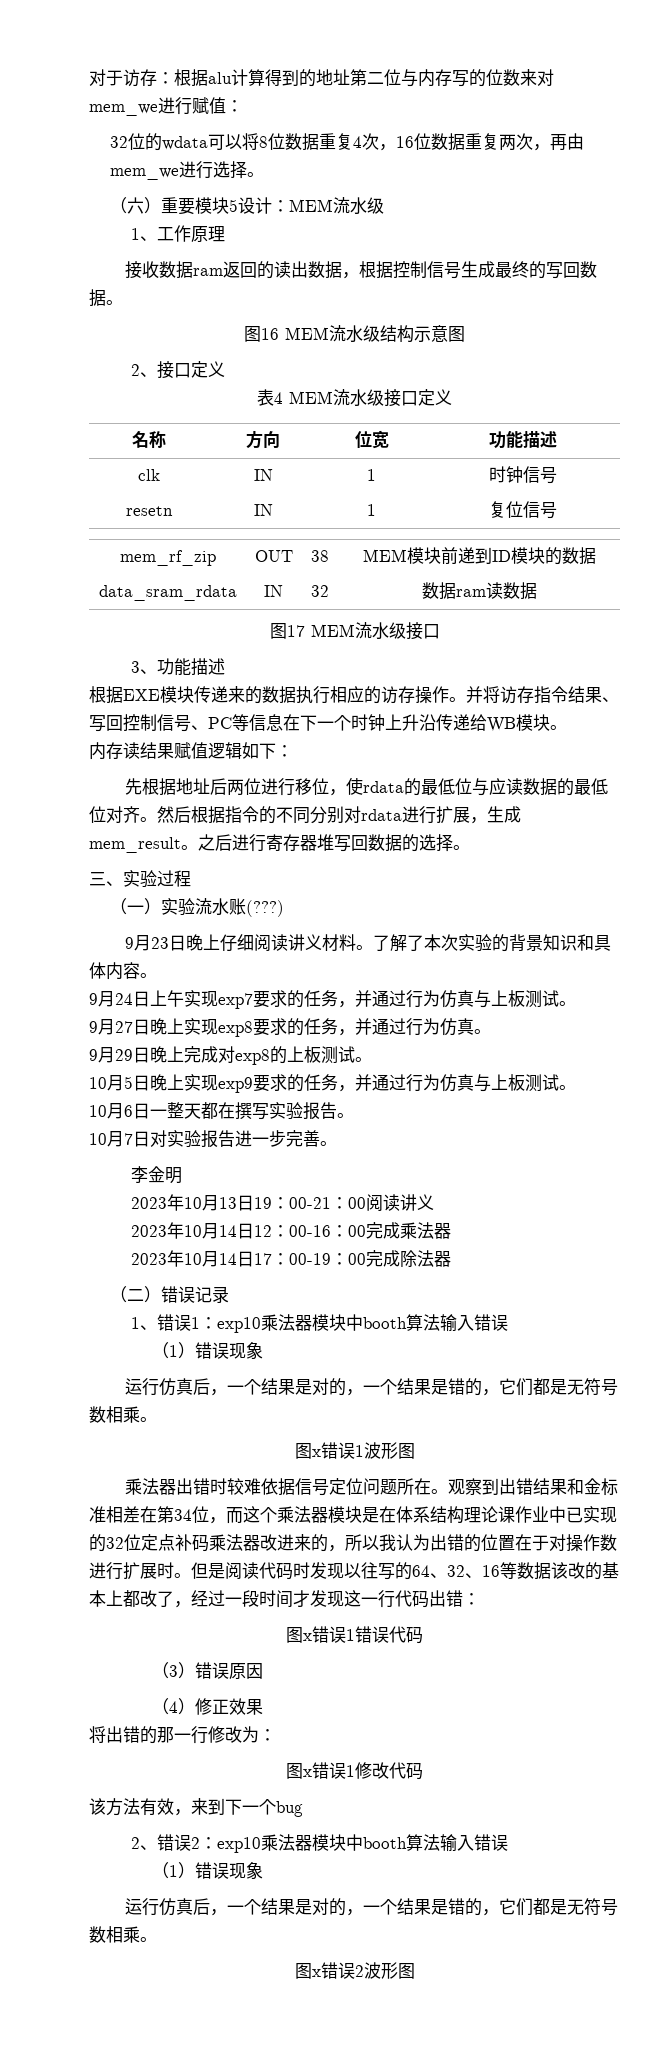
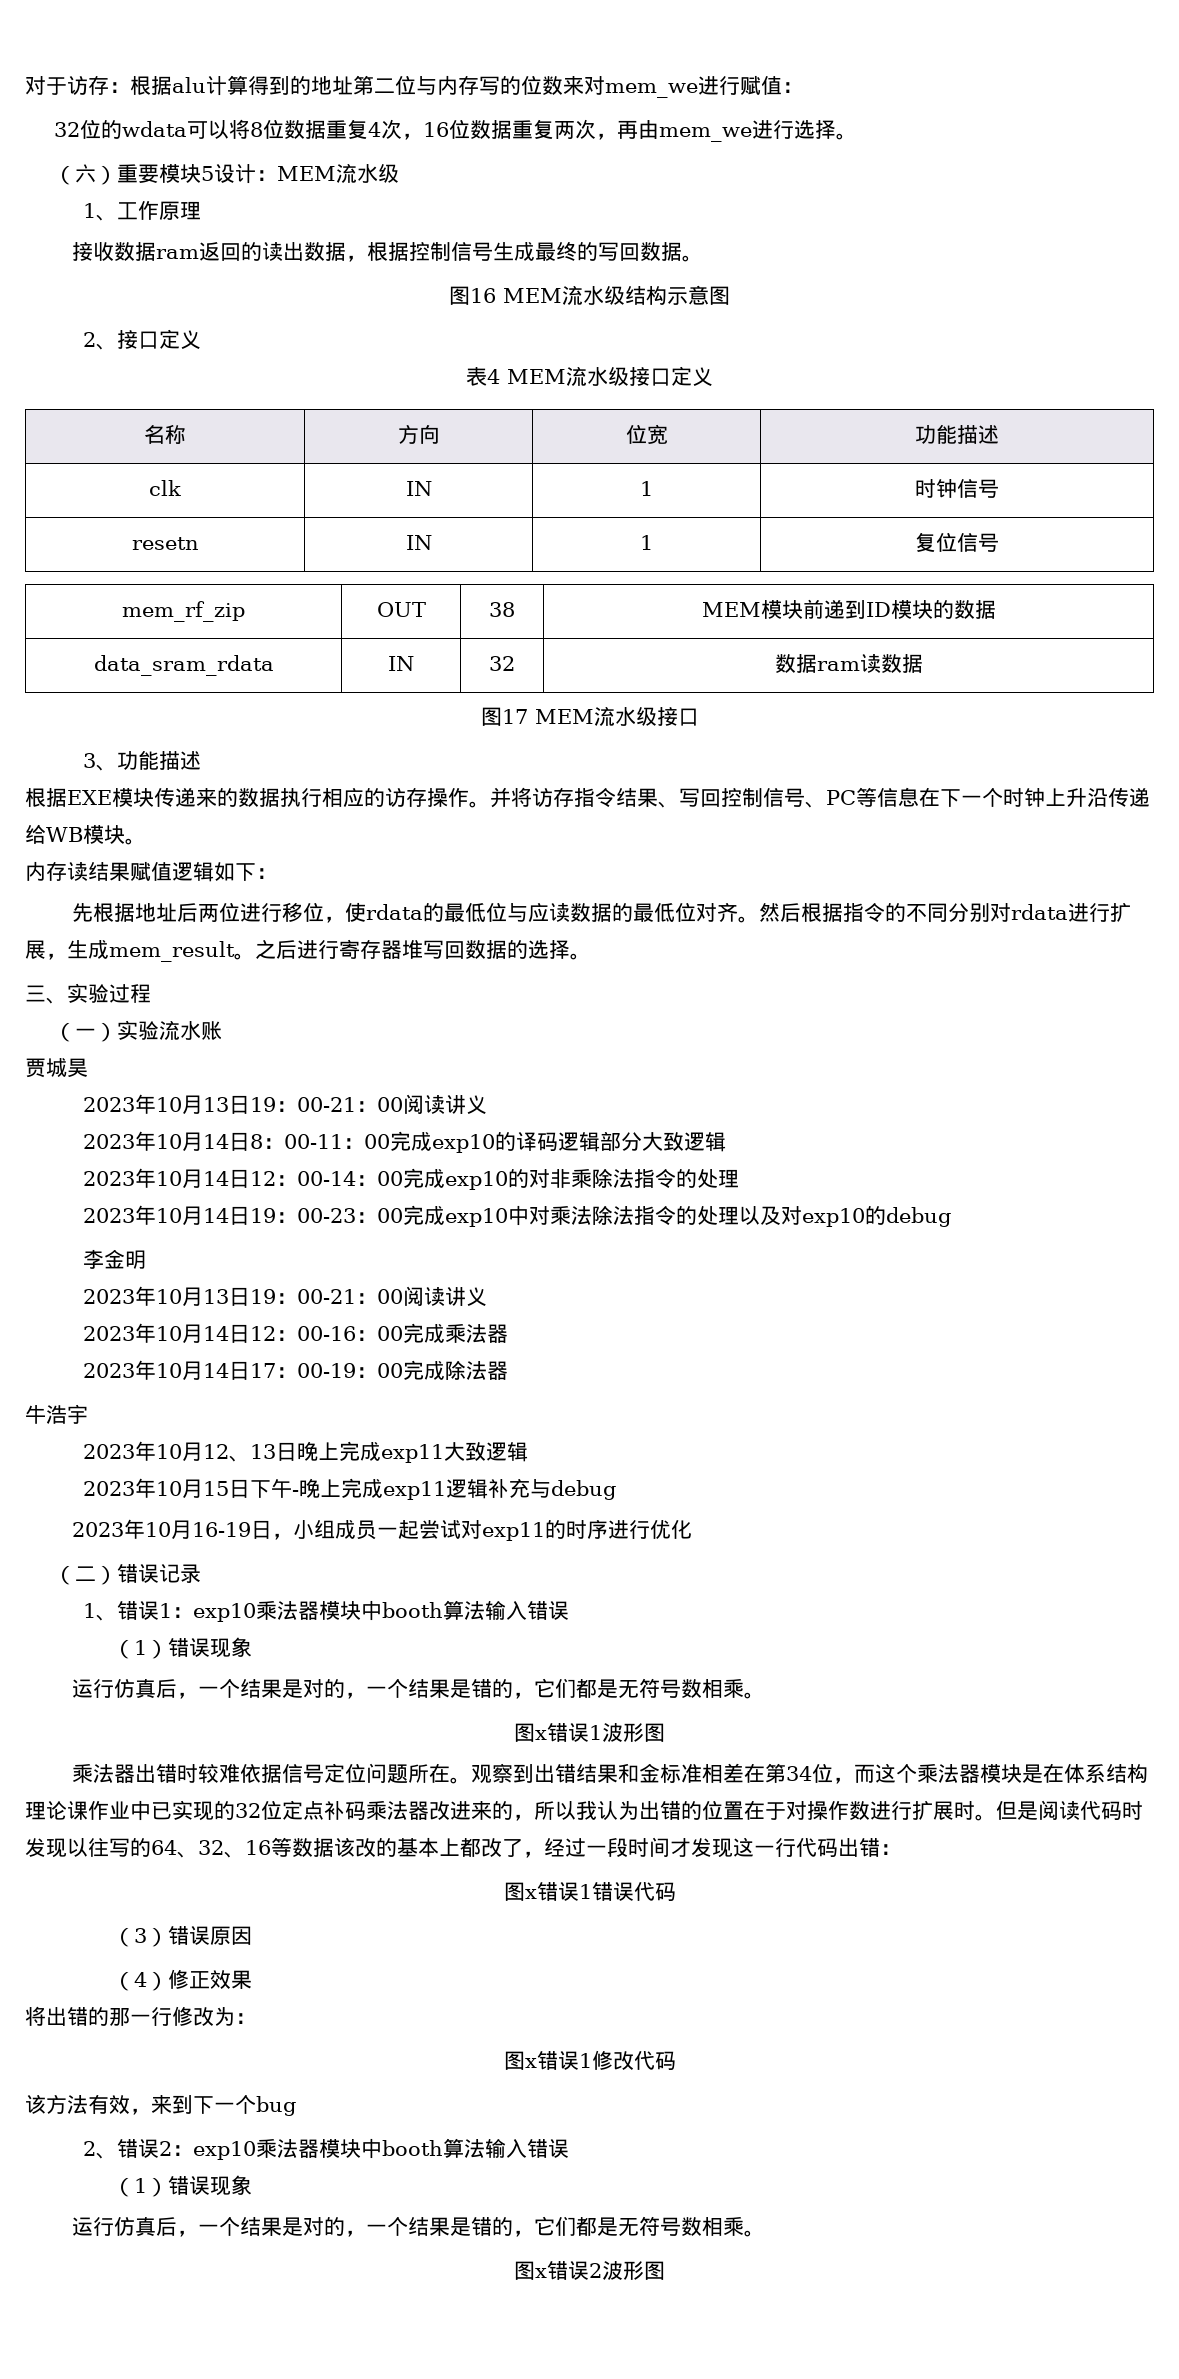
- （一）实验流水账(???)
- 9月23日晚上仔细阅读讲义材料。了解了本次实验的背景知识和具体内容。
- 9月24日上午实现exp7要求的任务，并通过行为仿真与上板测试。
- 9月27日晚上实现exp8要求的任务，并通过行为仿真。
- 9月29日晚上完成对exp8的上板测试。
- 10月5日晚上实现exp9要求的任务，并通过行为仿真与上板测试。
- 10月6日一整天都在撰写实验报告。
- 10月7日对实验报告进一步完善。
+ （一）实验流水账
+ 贾城昊
+ 2023年10月13日19：00-21：00阅读讲义
+ 2023年10月14日8：00-11：00完成exp10的译码逻辑部分大致逻辑
+ 2023年10月14日12：00-14：00完成exp10的对非乘除法指令的处理
+ 2023年10月14日19：00-23：00完成exp10中对乘法除法指令的处理以及对exp10的debug
+ 牛浩宇
+ 2023年10月12、13日晚上完成exp11大致逻辑
+ 2023年10月15日下午-晚上完成exp11逻辑补充与debug
+ 2023年10月16-19日，小组成员一起尝试对exp11的时序进行优化

